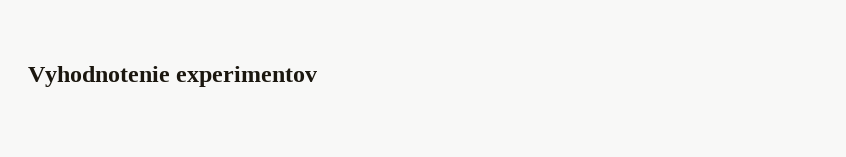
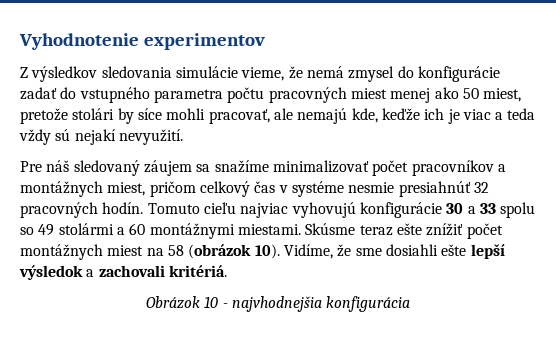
+ Z výsledkov sledovania simulácie vieme, že nemá zmysel do konfigurácie zadať do vstupného parametra počtu pracovných miest menej ako 50 miest, pretože stolári by síce mohli pracovať, ale nemajú kde, keďže ich je viac a teda vždy sú nejakí nevyužití.
+ Pre náš sledovaný záujem sa snažíme minimalizovať počet pracovníkov a montážnych miest, pričom celkový čas v systéme nesmie presiahnúť 32 pracovných hodín. Tomuto cieľu najviac vyhovujú konfigurácie 30 a 33 spolu so 49 stolármi a 60 montážnymi miestami. Skúsme teraz ešte znížiť počet montážnych miest na 58 (obrázok 10). Vidíme, že sme dosiahli ešte lepší výsledok a zachovali kritériá.
+ Obrázok 10 - najvhodnejšia konfigurácia

